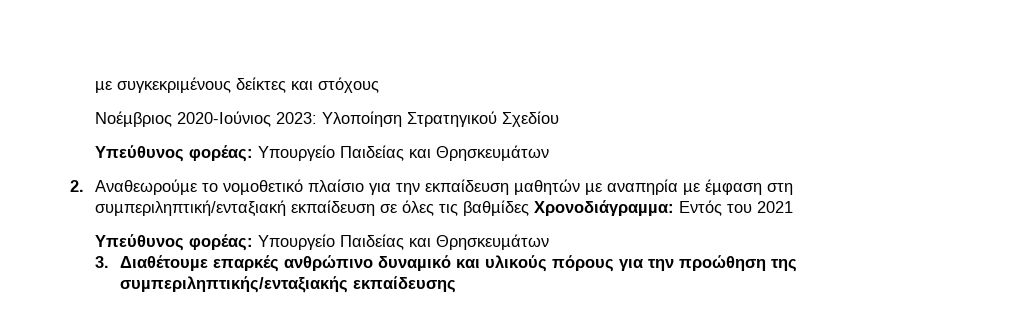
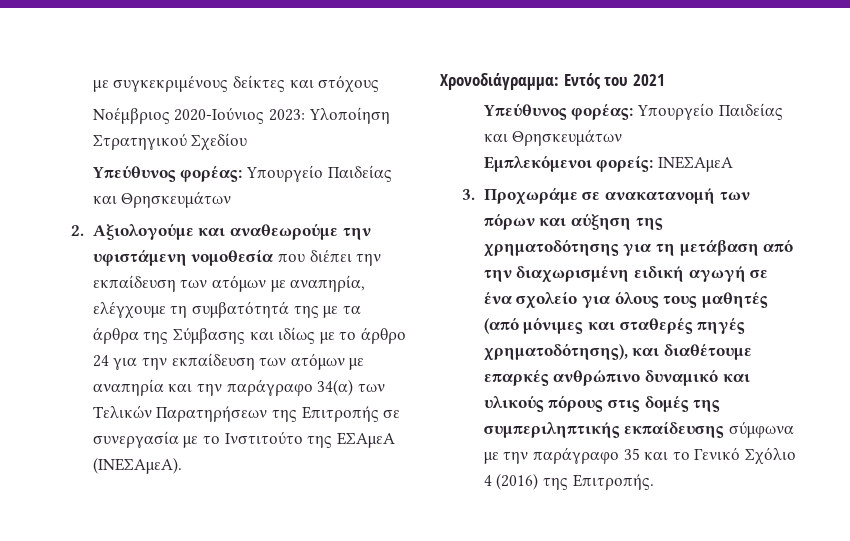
- 2. Αναθεωρούµε το νοµοθετικό πλαίσιο για την εκπαίδευση µαθητών µε αναπηρία µε έµφαση στη συµπεριληπτική/ενταξιακή εκπαίδευση σε όλες τις βαθµίδες Xρονοδιάγραµµα: Εντός του 2021
+ 2. Αξιολογούμε και αναθεωρούμε την υφιστάμενη νομοθεσία που διέπει την εκπαίδευση των ατόμων με αναπηρία, ελέγχουμε τη συμβατότητά της με τα άρθρα της Σύμβασης και ιδίως με το άρθρο 24 για την εκπαίδευση των ατόμων με αναπηρία και την παράγραφο 34(α) των Τελικών Παρατηρήσεων της Επιτροπής σε συνεργασία με το Ινστιτούτο της ΕΣΑμεΑ (ΙΝΕΣΑμεΑ).
+ Xρονοδιάγραµµα: Εντός του 2021
- 3. Διαθέτουµε επαρκές ανθρώπινο δυναµικό και υλικούς πόρους για την προώθηση της συµπεριληπτικής/ενταξιακής εκπαίδευσης
+ Εμπλεκόμενοι φορείς: ΙΝΕΣΑμεΑ
+ 3. Προχωράμε σε ανακατανομή των πόρων και αύξηση της χρηματοδότησης για τη μετάβαση από την διαχωρισμένη ειδική αγωγή σε ένα σχολείο για όλους τους μαθητές (από μόνιμες και σταθερές πηγές χρηματοδότησης), και διαθέτουµε επαρκές ανθρώπινο δυναµικό και υλικούς πόρους στις δομές της συμπεριληπτικής εκπαίδευσης σύμφωνα με την παράγραφο 35 και το Γενικό Σχόλιο 4 (2016) της Επιτροπής.

